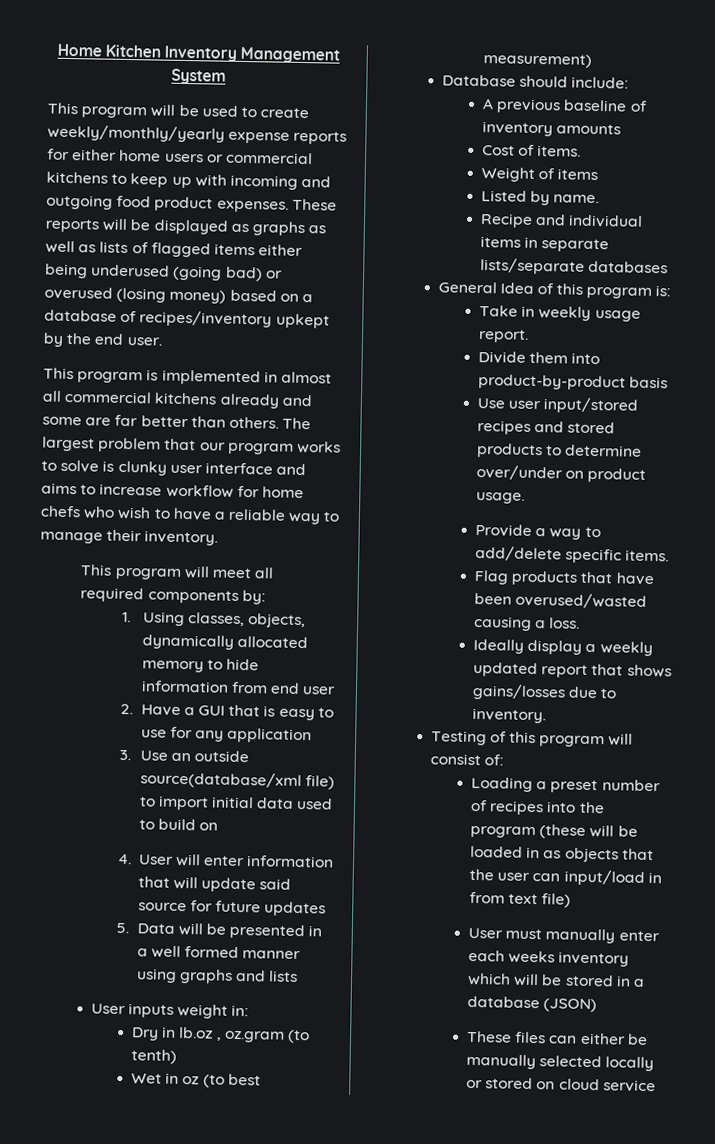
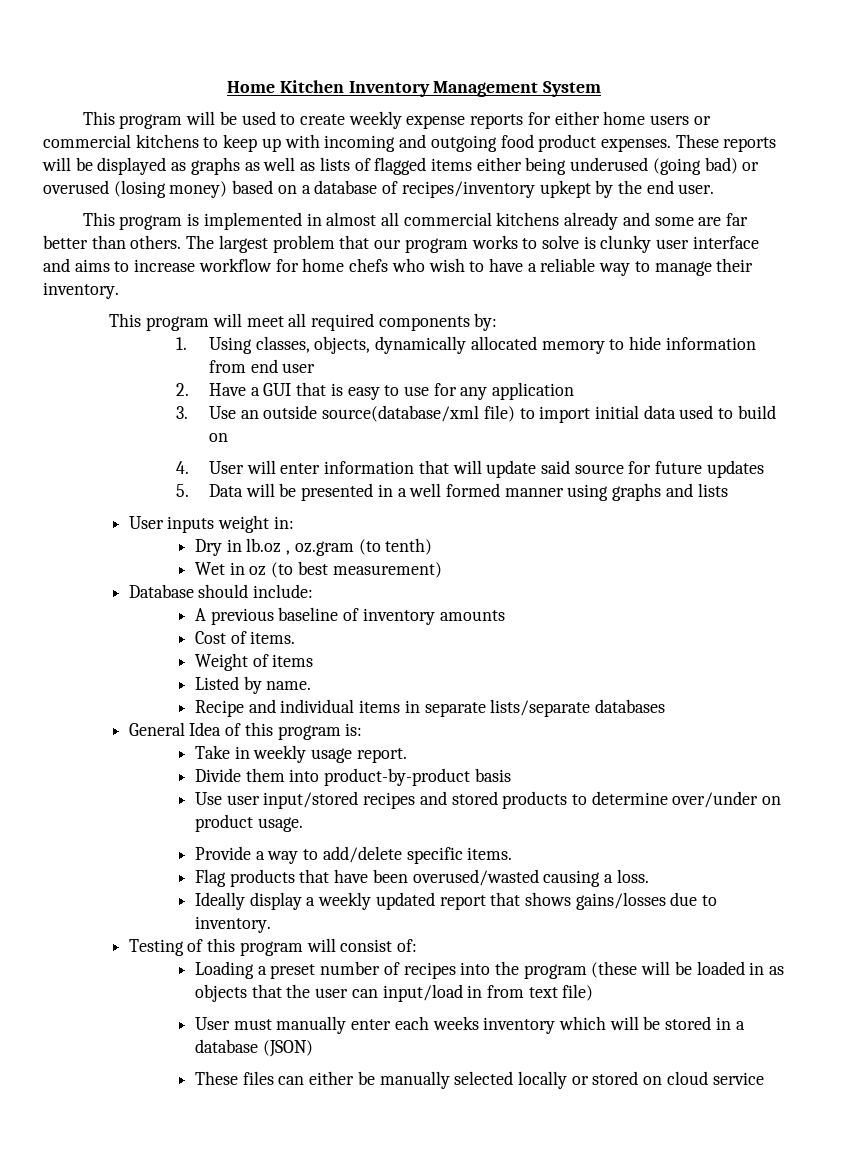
- This program will be used to create weekly/monthly/yearly expense reports for either home users or commercial kitchens to keep up with incoming and outgoing food product expenses.
+ This program will be used to create weekly expense reports for either home users or commercial kitchens to keep up with incoming and outgoing food product expenses.

